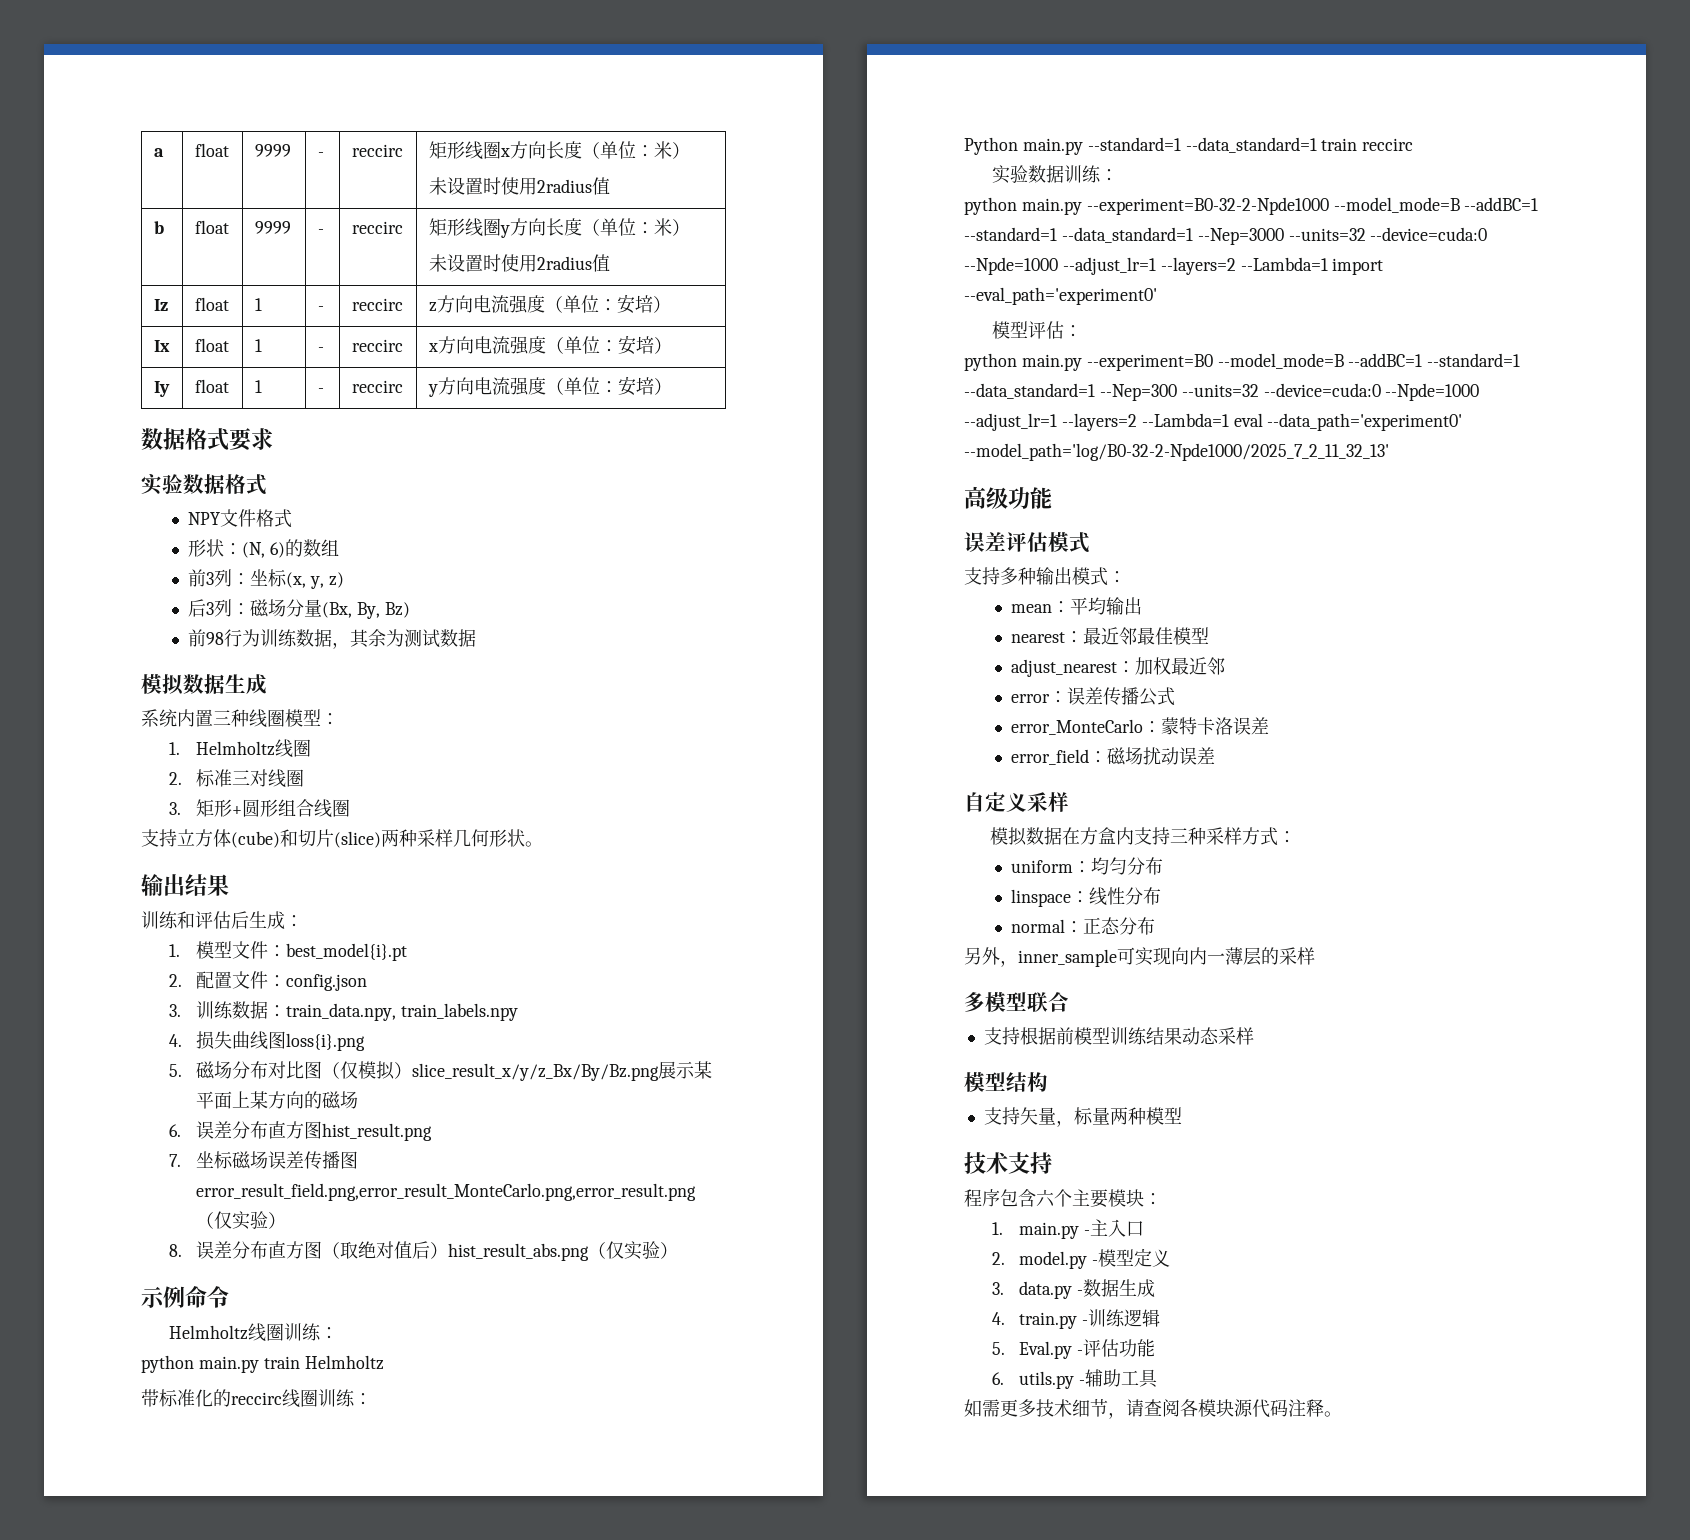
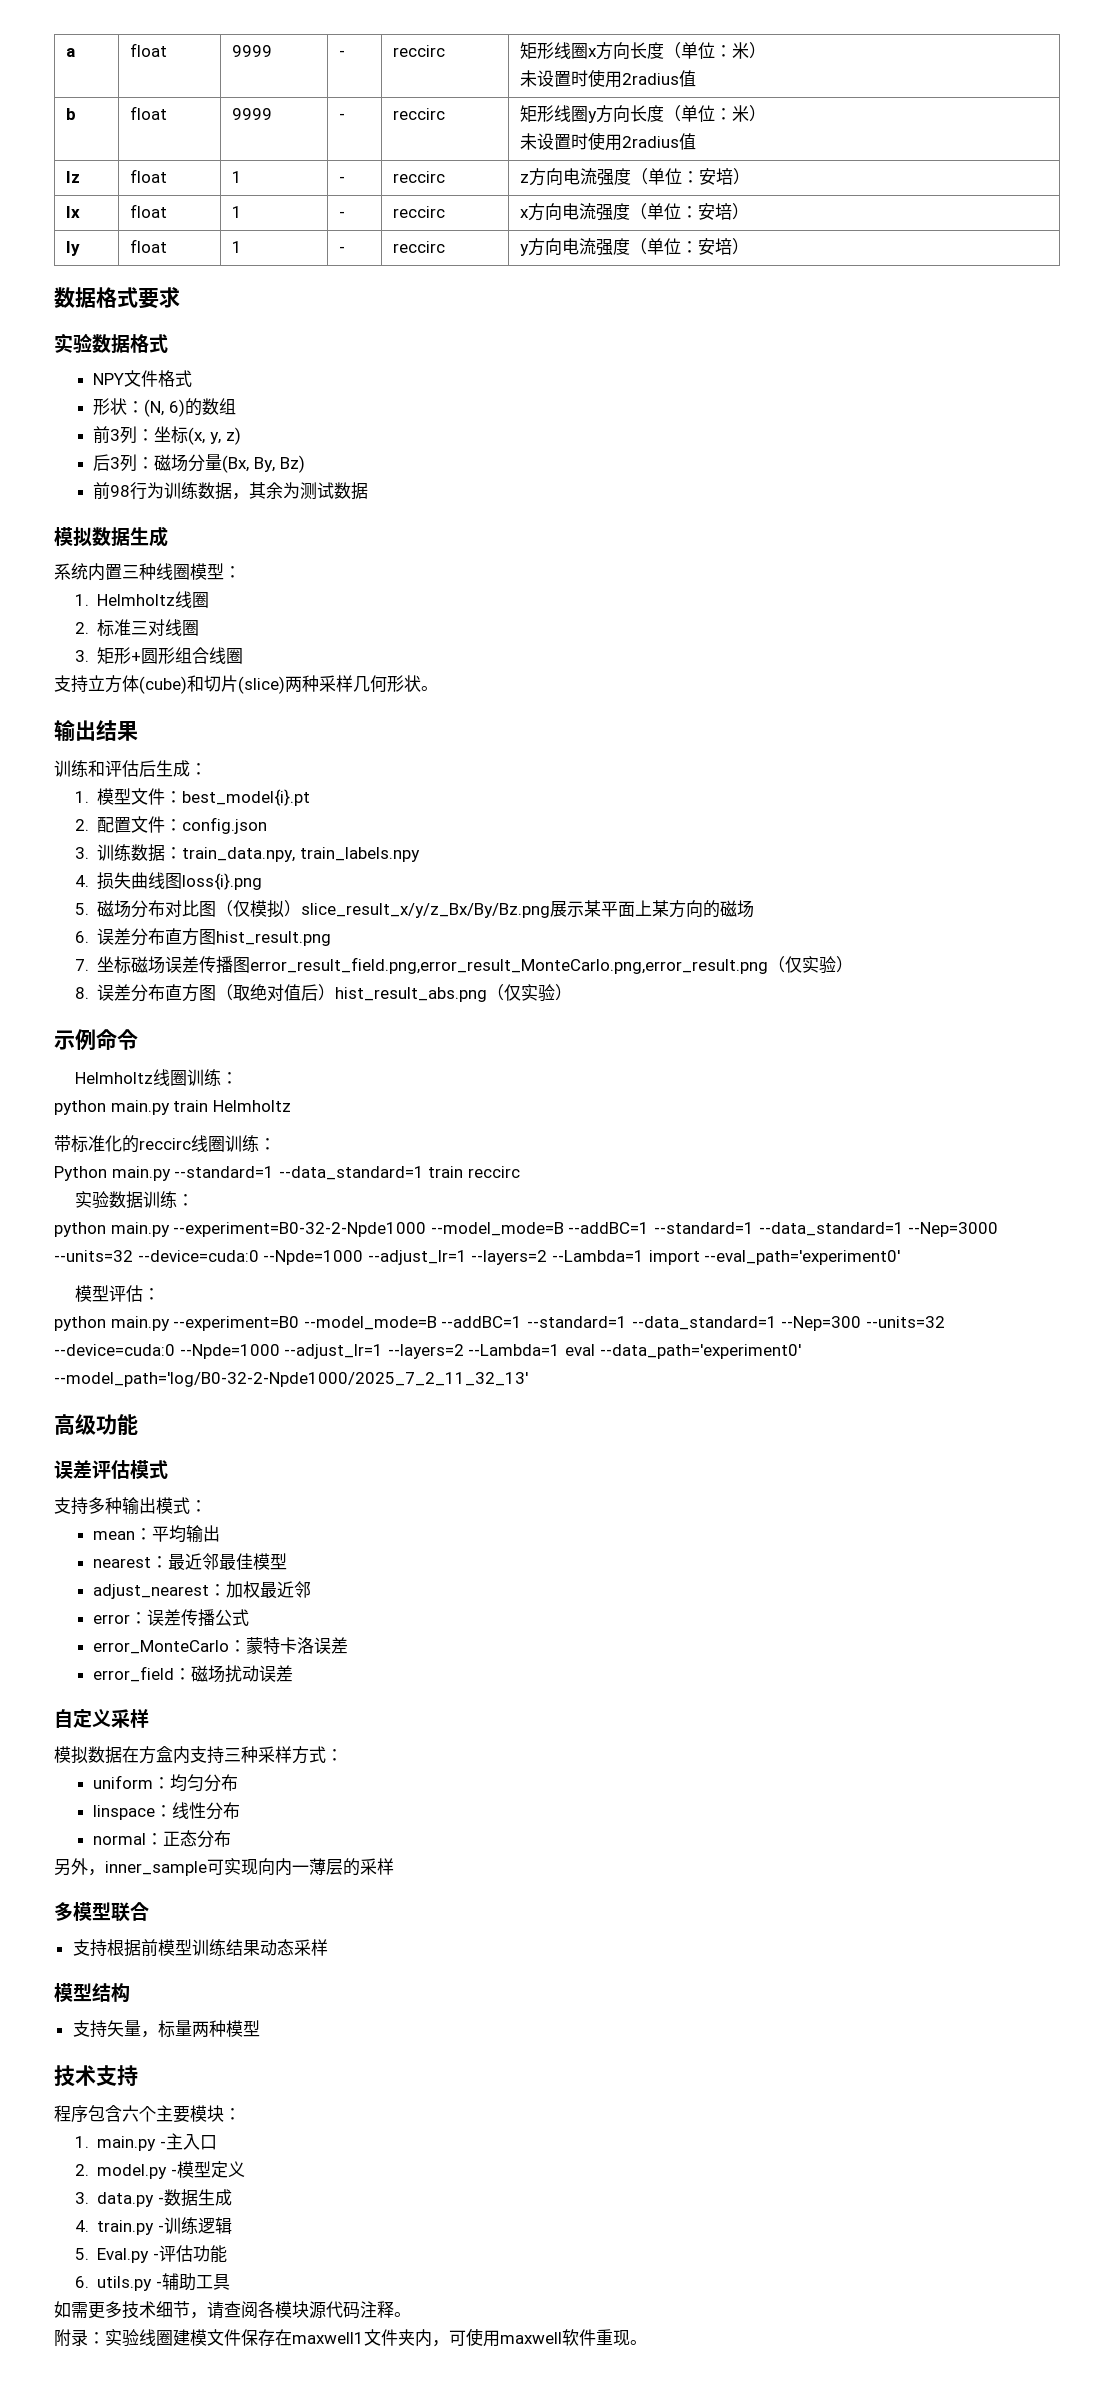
+ 附录：实验线圈建模文件保存在maxwell1文件夹内，可使用maxwell软件重现。

